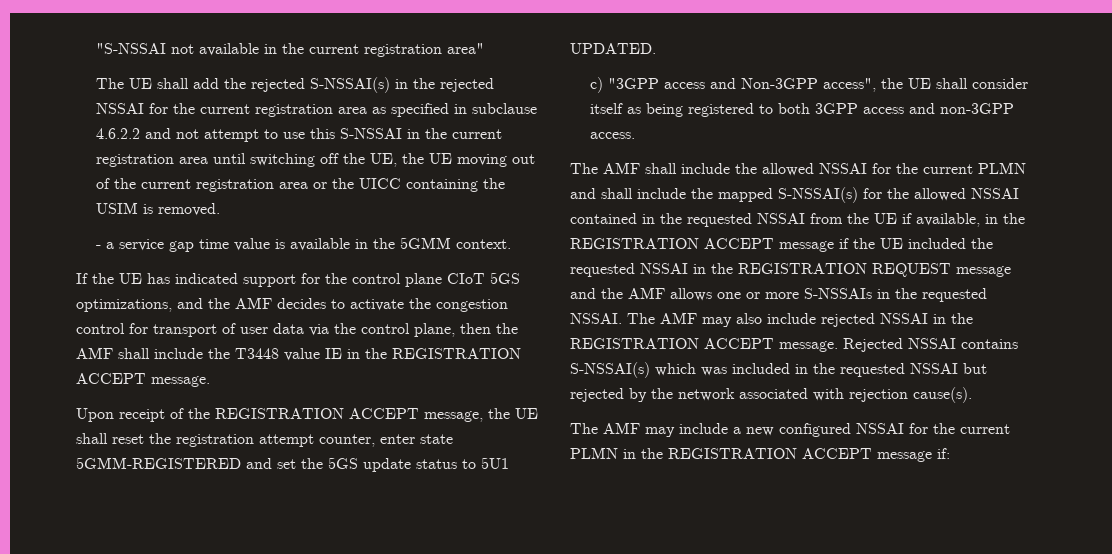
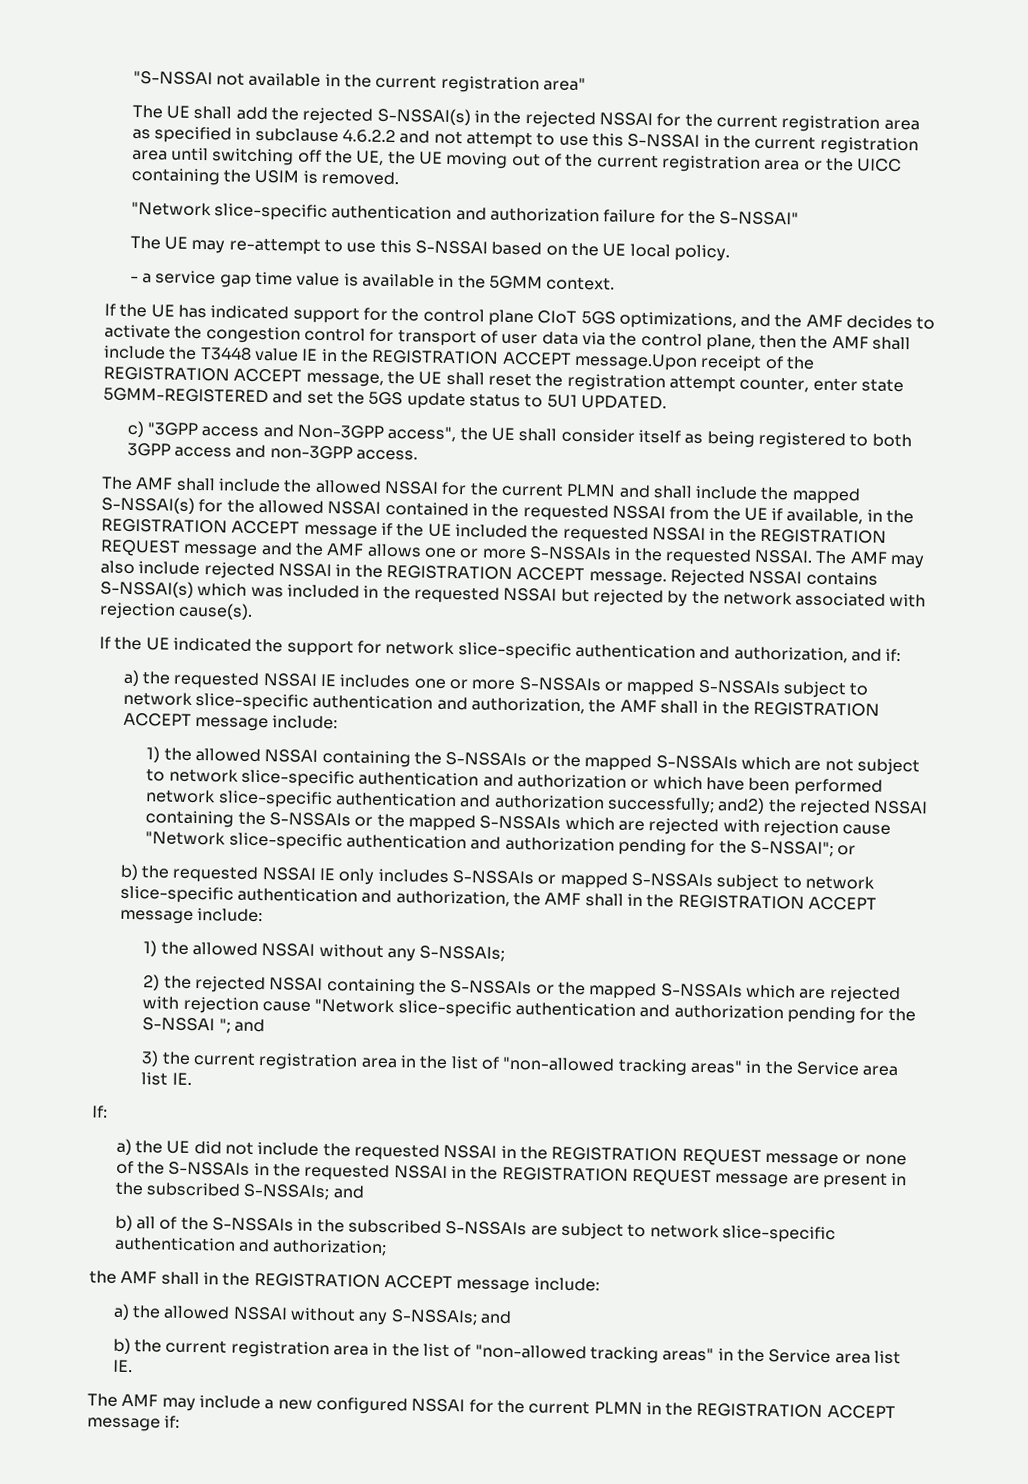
+ "Network slice-specific authentication and authorization failure for the S-NSSAI"
+ The UE may re-attempt to use this S-NSSAI based on the UE local policy.
- If the UE has indicated support for the control plane CIoT 5GS optimizations, and the AMF decides to activate the congestion control for transport of user data via the control plane, then the AMF shall include the T3448 value IE in the REGISTRATION ACCEPT message.
- Upon receipt of the REGISTRATION ACCEPT message, the UE shall reset the registration attempt counter, enter state 5GMM-REGISTERED and set the 5GS update status to 5U1 UPDATED.
+ If the UE has indicated support for the control plane CIoT 5GS optimizations, and the AMF decides to activate the congestion control for transport of user data via the control plane, then the AMF shall include the T3448 value IE in the REGISTRATION ACCEPT message.Upon receipt of the REGISTRATION ACCEPT message, the UE shall reset the registration attempt counter, enter state 5GMM-REGISTERED and set the 5GS update status to 5U1 UPDATED.
+ If the UE indicated the support for network slice-specific authentication and authorization, and if:
+ a) the requested NSSAI IE includes one or more S-NSSAIs or mapped S-NSSAIs subject to network slice-specific authentication and authorization, the AMF shall in the REGISTRATION ACCEPT message include:
+ 1) the allowed NSSAI containing the S-NSSAIs or the mapped S-NSSAIs which are not subject to network slice-specific authentication and authorization or which have been performed network slice-specific authentication and authorization successfully; and2) the rejected NSSAI containing the S-NSSAIs or the mapped S-NSSAIs which are rejected with rejection cause "Network slice-specific authentication and authorization pending for the S-NSSAI"; or
+ b) the requested NSSAI IE only includes S-NSSAIs or mapped S-NSSAIs subject to network slice-specific authentication and authorization, the AMF shall in the REGISTRATION ACCEPT message include:
+ 1) the allowed NSSAI without any S-NSSAIs;
+ 2) the rejected NSSAI containing the S-NSSAIs or the mapped S-NSSAIs which are rejected with rejection cause "Network slice-specific authentication and authorization pending for the S-NSSAI "; and
+ 3) the current registration area in the list of "non-allowed tracking areas" in the Service area list IE.
+ If:
+ a) the UE did not include the requested NSSAI in the REGISTRATION REQUEST message or none of the S-NSSAIs in the requested NSSAI in the REGISTRATION REQUEST message are present in the subscribed S-NSSAIs; and
+ b) all of the S-NSSAIs in the subscribed S-NSSAIs are subject to network slice-specific authentication and authorization;
+ the AMF shall in the REGISTRATION ACCEPT message include:
+ a) the allowed NSSAI without any S-NSSAIs; and
+ b) the current registration area in the list of "non-allowed tracking areas" in the Service area list IE.

